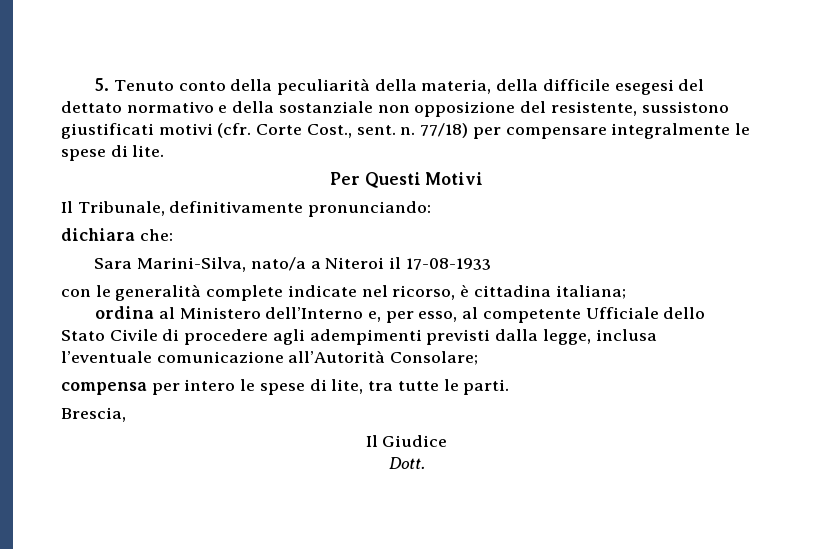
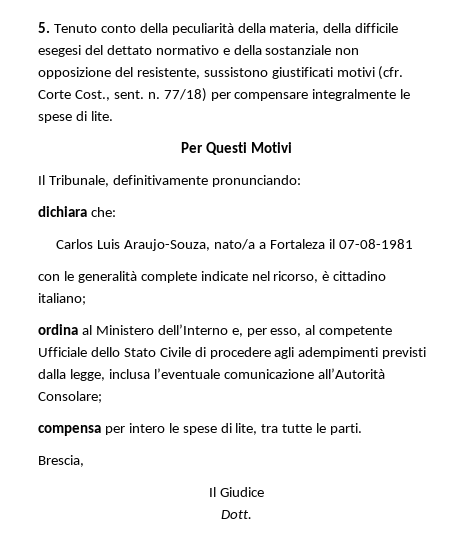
- Sara Marini-Silva, nato/a a Niteroi il 17-08-1933
+ Carlos Luis Araujo-Souza, nato/a a Fortaleza il 07-08-1981
- con le generalità complete indicate nel ricorso, è cittadina italiana;
+ con le generalità complete indicate nel ricorso, è cittadino italiano;

